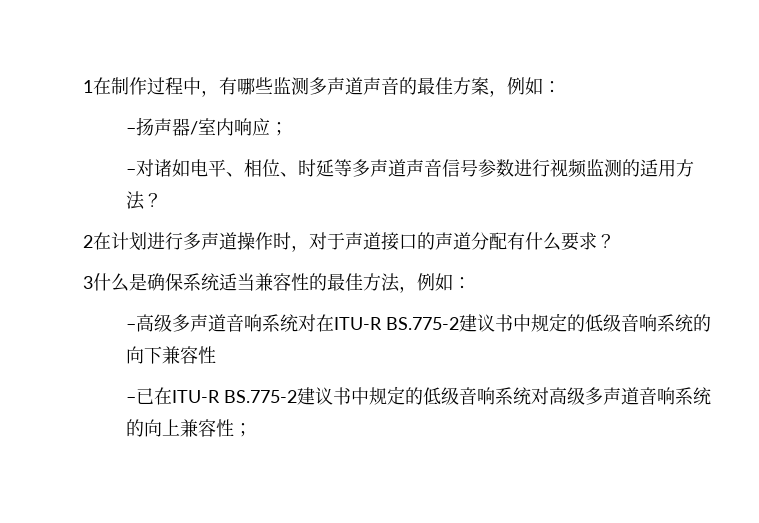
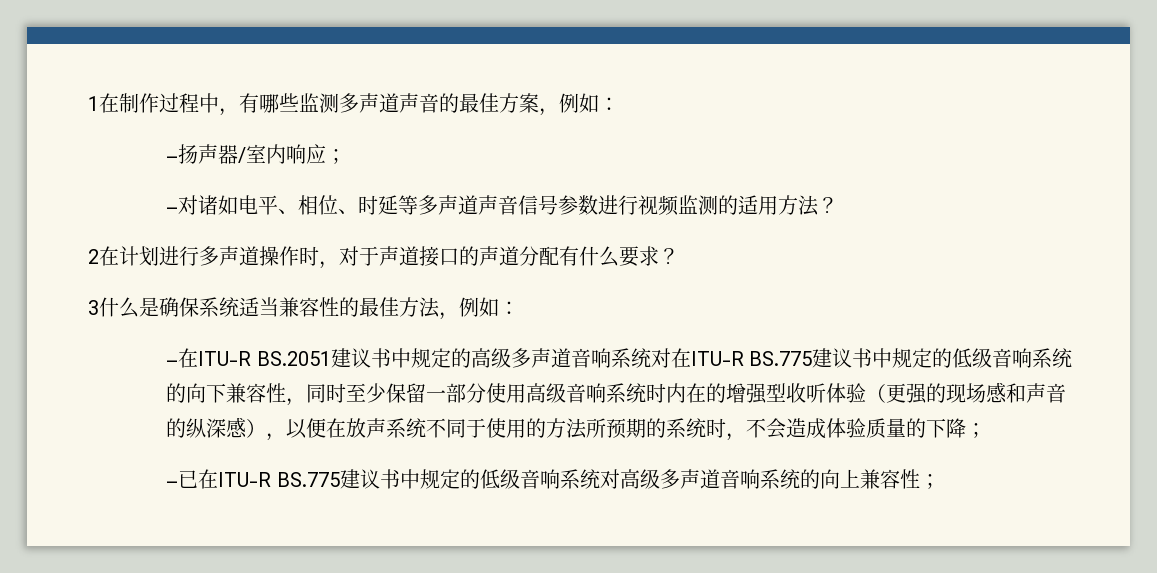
- –高级多声道音响系统对在ITU-R BS.775-2建议书中规定的低级音响系统的向下兼容性
+ –在ITU-R BS.2051建议书中规定的高级多声道音响系统对在ITU-R BS.775建议书中规定的低级音响系统的向下兼容性，同时至少保留一部分使用高级音响系统时内在的增强型收听体验（更强的现场感和声音的纵深感），以便在放声系统不同于使用的方法所预期的系统时，不会造成体验质量的下降；
- –已在ITU-R BS.775-2建议书中规定的低级音响系统对高级多声道音响系统的向上兼容性；
+ –已在ITU-R BS.775建议书中规定的低级音响系统对高级多声道音响系统的向上兼容性；

